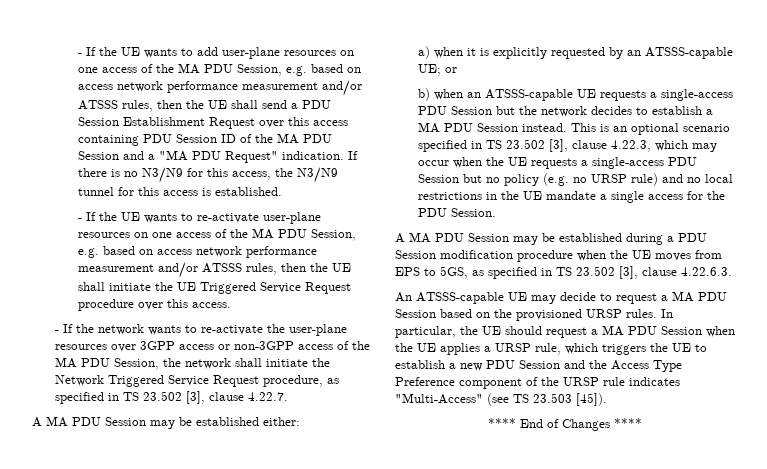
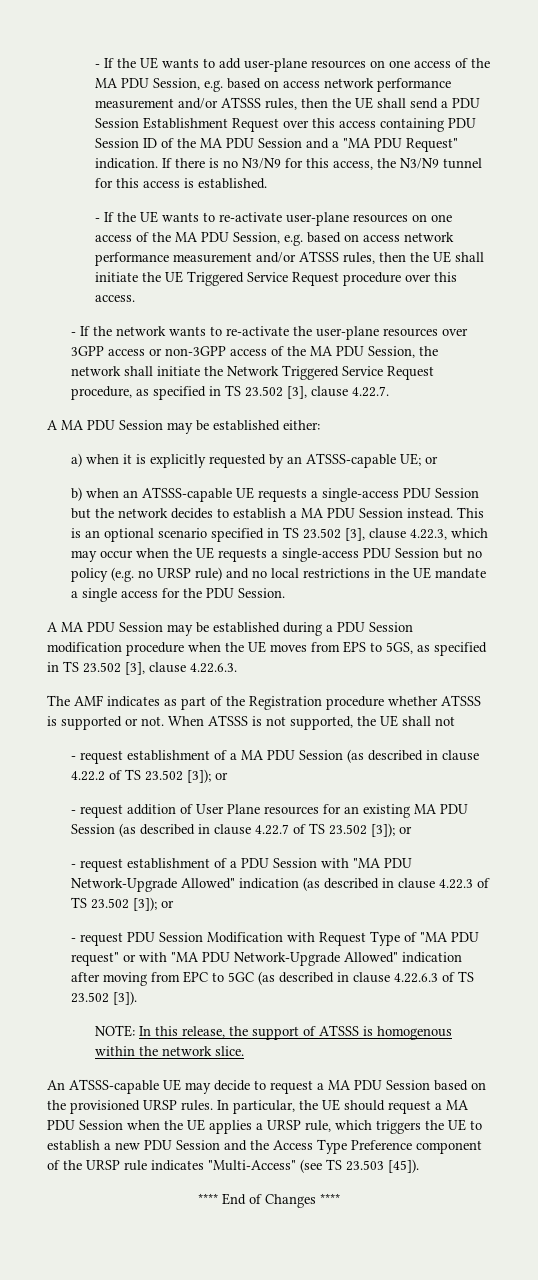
+ The AMF indicates as part of the Registration procedure whether ATSSS is supported or not. When ATSSS is not supported, the UE shall not
+ - request establishment of a MA PDU Session (as described in clause 4.22.2 of TS 23.502 [3]); or
+ - request addition of User Plane resources for an existing MA PDU Session (as described in clause 4.22.7 of TS 23.502 [3]); or
+ - request establishment of a PDU Session with "MA PDU Network-Upgrade Allowed" indication (as described in clause 4.22.3 of TS 23.502 [3]); or
+ - request PDU Session Modification with Request Type of "MA PDU request" or with "MA PDU Network-Upgrade Allowed" indication after moving from EPC to 5GC (as described in clause 4.22.6.3 of TS 23.502 [3]).
+ NOTE: In this release, the support of ATSSS is homogenous within the network slice.

